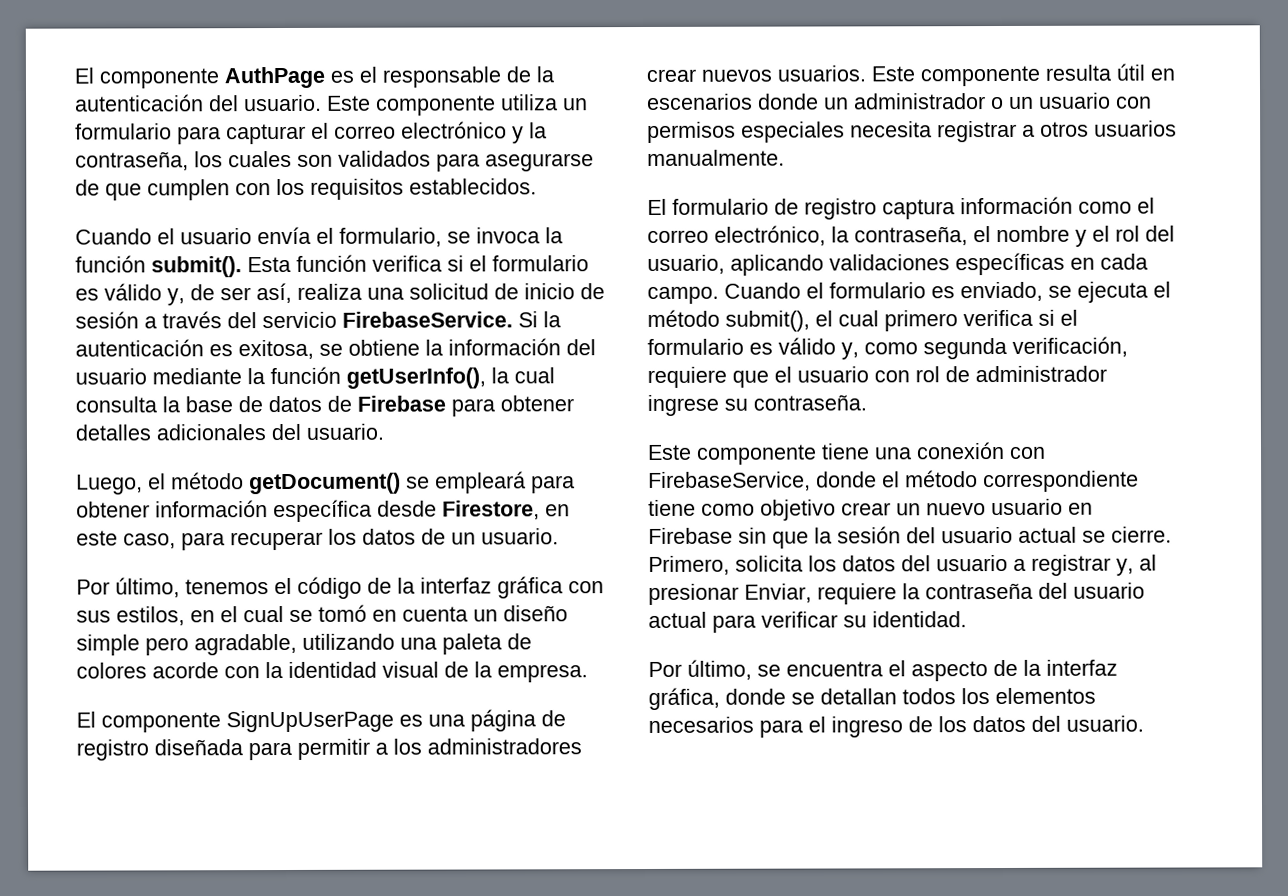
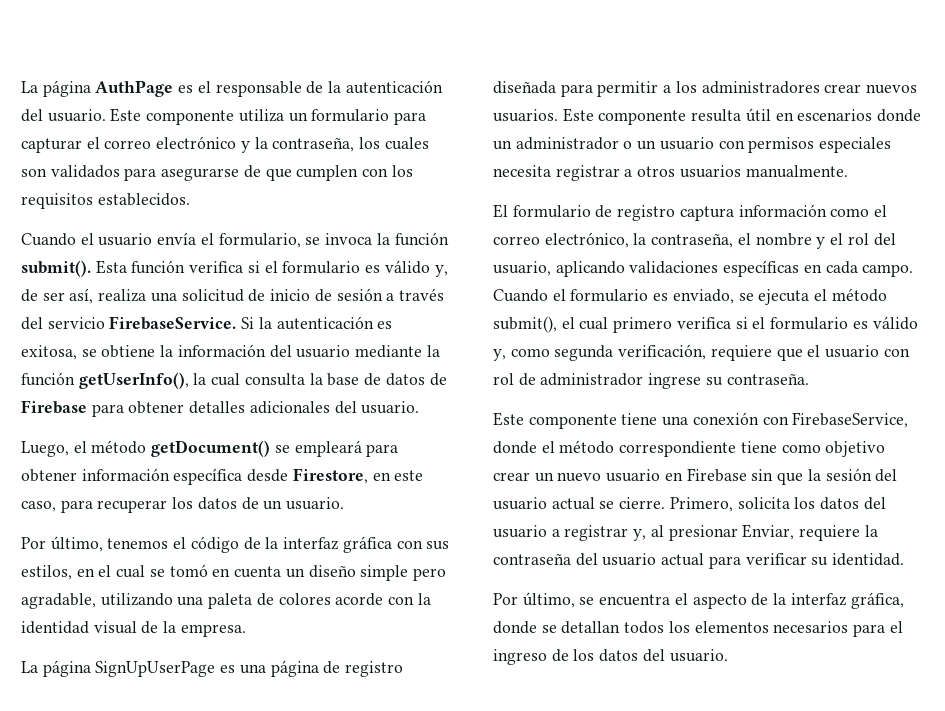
- El componente AuthPage es el responsable de la autenticación del usuario.
+ La página AuthPage es el responsable de la autenticación del usuario.
- El componente SignUpUserPage es una página de registro diseñada para permitir a los administradores crear nuevos usuarios.
+ La página SignUpUserPage es una página de registro diseñada para permitir a los administradores crear nuevos usuarios.

